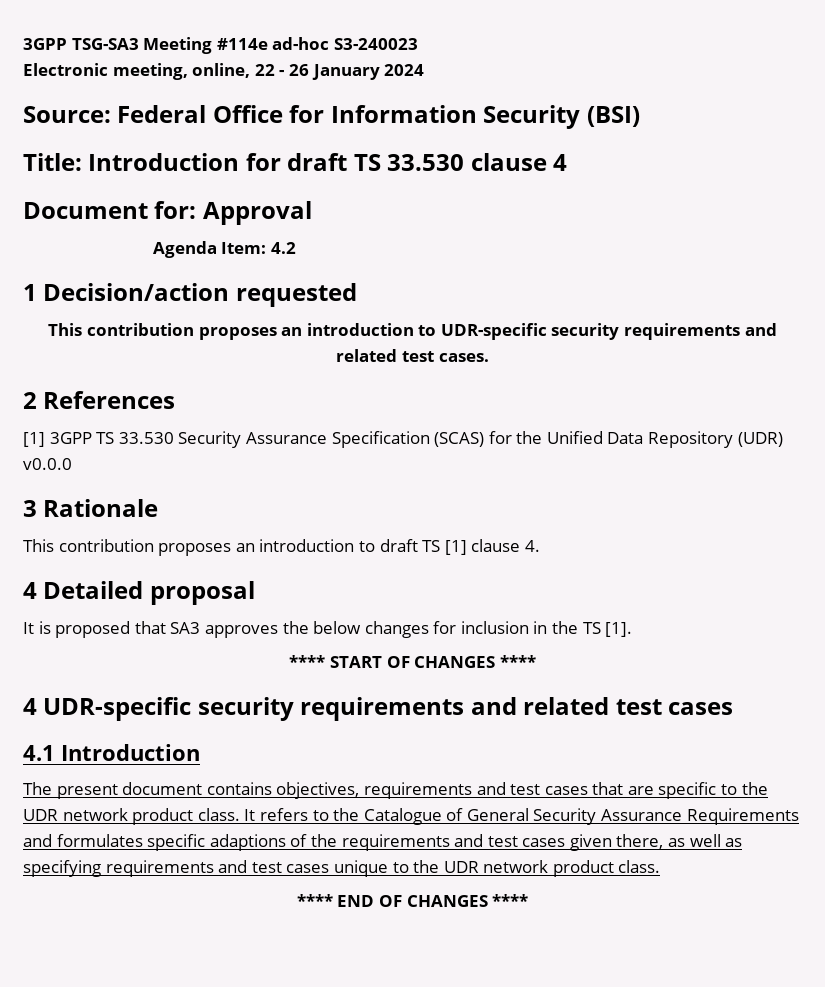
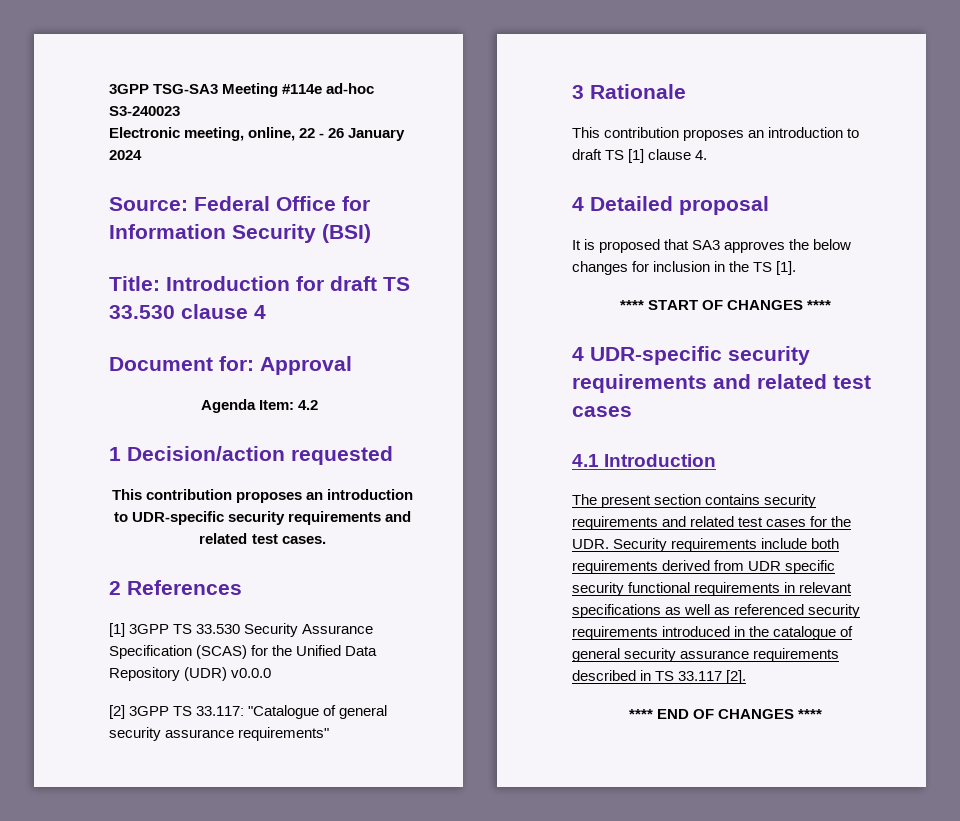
+ [2] 3GPP TS 33.117: "Catalogue of general security assurance requirements"
- The present document contains objectives, requirements and test cases that are specific to the UDR network product class. It refers to the Catalogue of General Security Assurance Requirements and formulates specific adaptions of the requirements and test cases given there, as well as specifying requirements and test cases unique to the UDR network product class.
+ The present section contains security requirements and related test cases for the UDR. Security requirements include both requirements derived from UDR specific security functional requirements in relevant specifications as well as referenced security requirements introduced in the catalogue of general security assurance requirements described in TS 33.117 [2].

